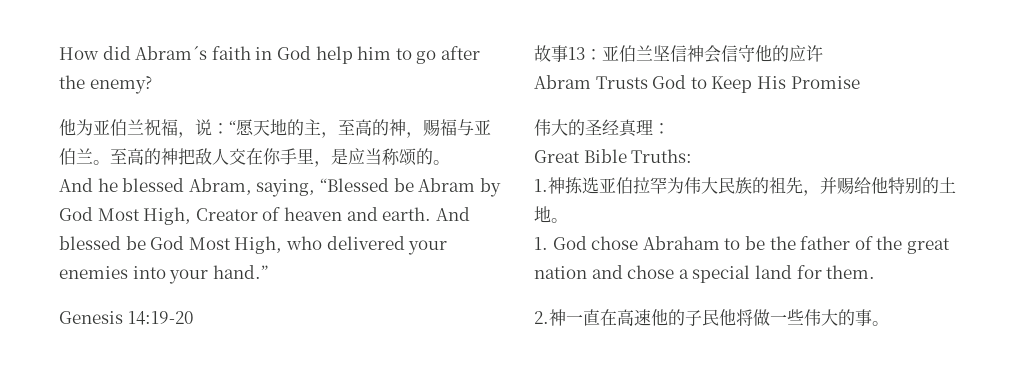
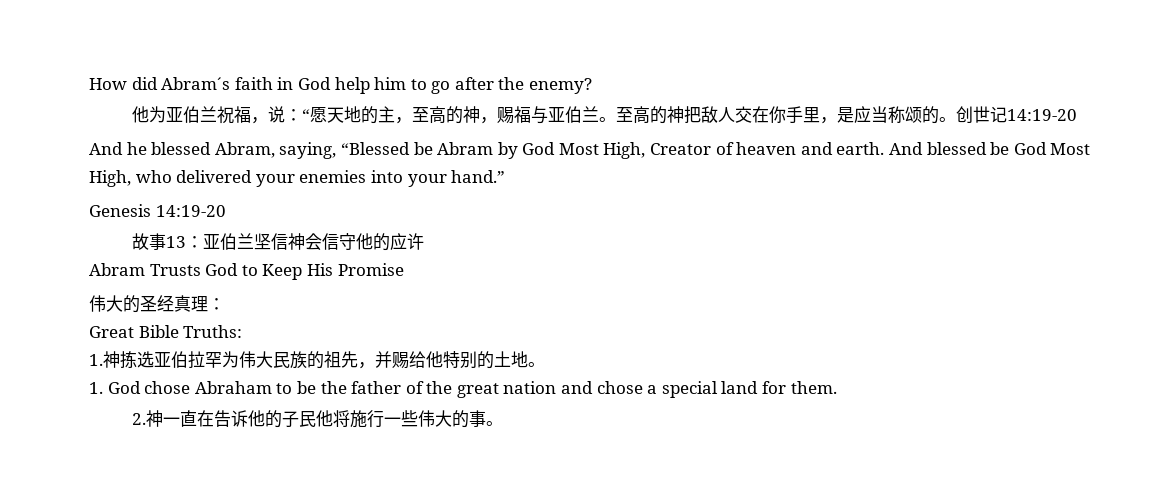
+ 创世记14:19-20
- 2.神一直在高速他的子民他将做一些伟大的事。
+ 2.神一直在告诉他的子民他将施行一些伟大的事。

